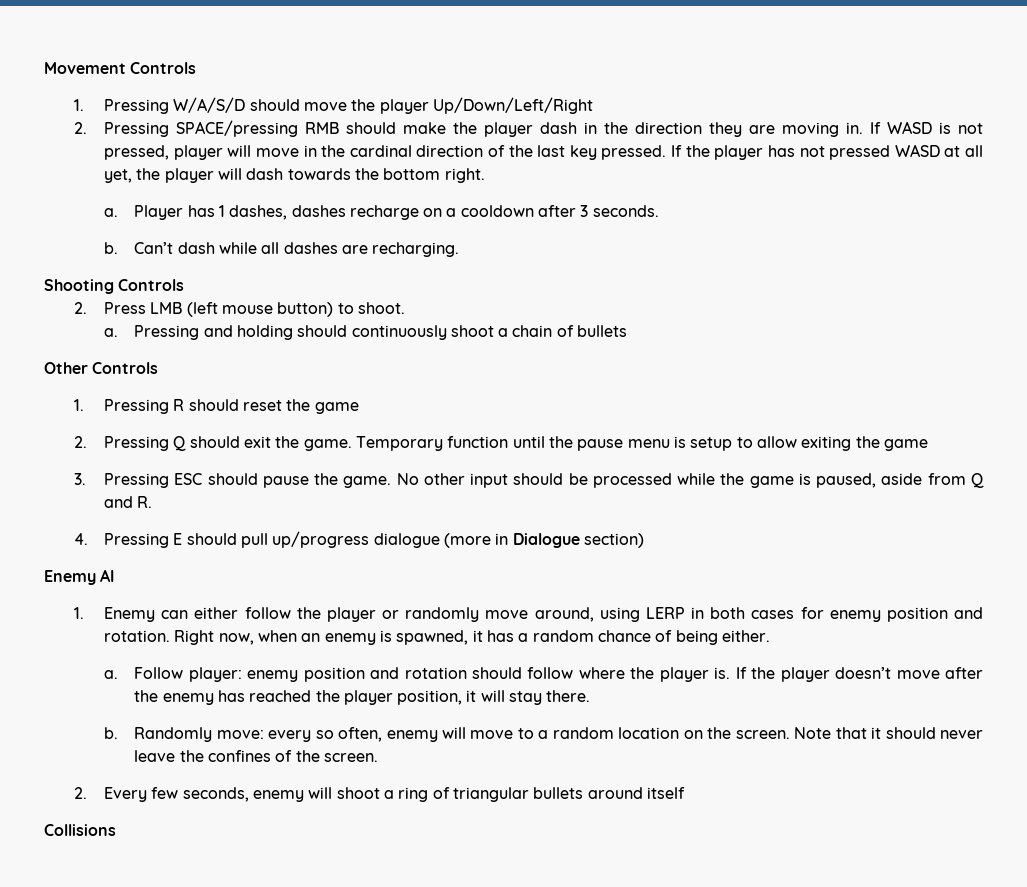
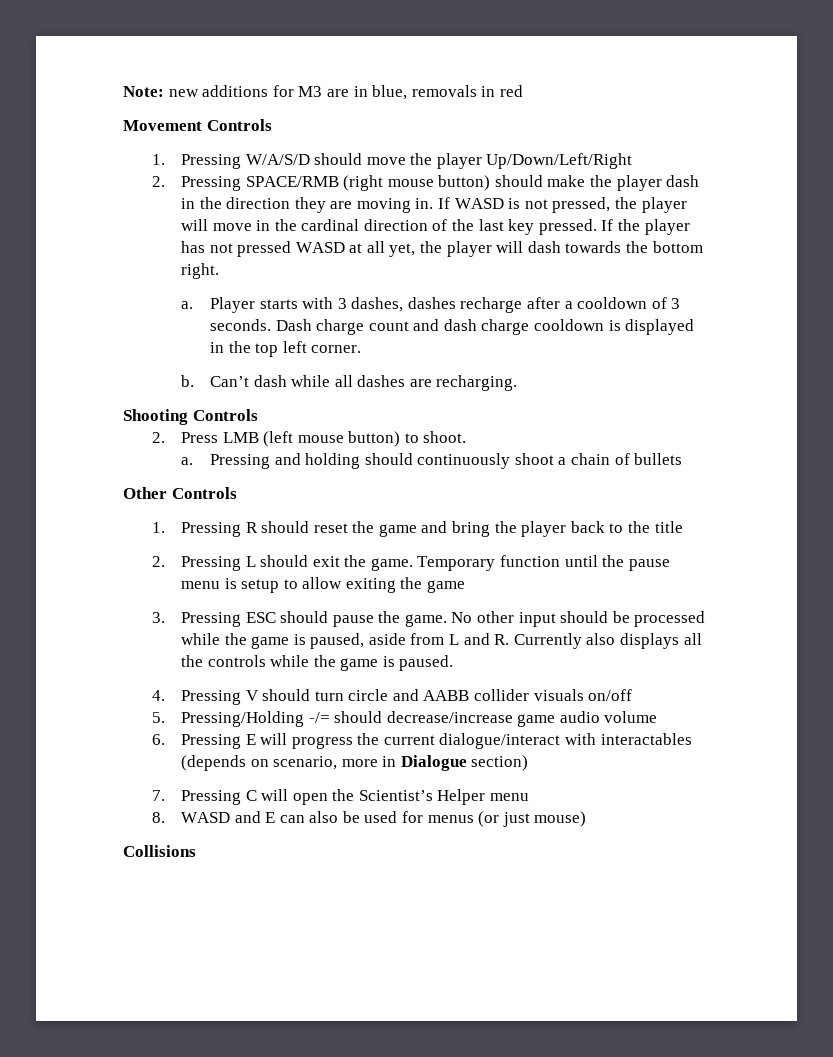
+ Note: new additions for M3 are in blue, removals in red
- 2. Pressing SPACE/pressing RMB should make the player dash in the direction they are moving in.
+ 2. Pressing SPACE/RMB (right mouse button) should make the player dash in the direction they are moving in.
- If WASD is not pressed, player will move in the cardinal direction of the last key pressed.
+ If WASD is not pressed, the player will move in the cardinal direction of the last key pressed.
- Player has 1 dashes, dashes recharge on a cooldown after 3 seconds.
+ Player starts with 3 dashes, dashes recharge after a cooldown of 3 seconds. Dash charge count and dash charge cooldown is displayed in the top left corner.
- 1. Pressing R should reset the game
- 2. Pressing Q should exit the game.
+ 1. Pressing R should reset the game and bring the player back to the title
+ 2. Pressing L should exit the game.
- No other input should be processed while the game is paused, aside from Q and R.
- 4. Pressing E should pull up/progress dialogue (more in Dialogue section)
- Enemy AI
- 1. Enemy can either follow the player or randomly move around, using LERP in both cases for enemy position and rotation. Right now, when an enemy is spawned, it has a random chance of being either.
- a. Follow player: enemy position and rotation should follow where the player is. If the player doesn’t move after the enemy has reached the player position, it will stay there.
- b. Randomly move: every so often, enemy will move to a random location on the screen. Note that it should never leave the confines of the screen.
- 2. Every few seconds, enemy will shoot a ring of triangular bullets around itself
+ No other input should be processed while the game is paused, aside from L and R. Currently also displays all the controls while the game is paused.
+ 4. Pressing V should turn circle and AABB collider visuals on/off
+ 5. Pressing/Holding -/= should decrease/increase game audio volume
+ 6. Pressing E will progress the current dialogue/interact with interactables (depends on scenario, more in Dialogue section)
+ 7. Pressing C will open the Scientist’s Helper menu
+ 8. WASD and E can also be used for menus (or just mouse)

